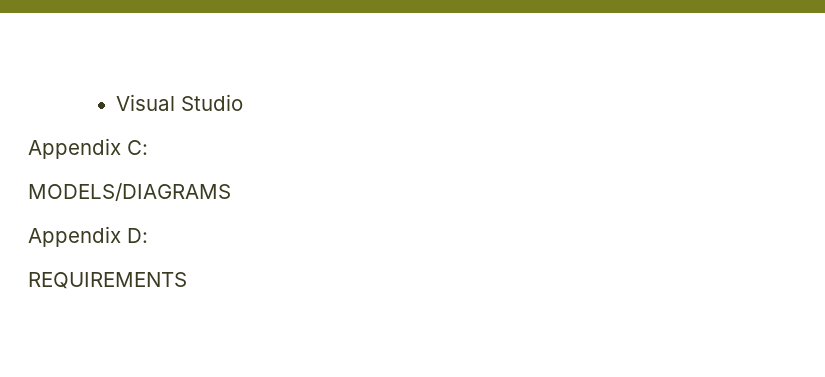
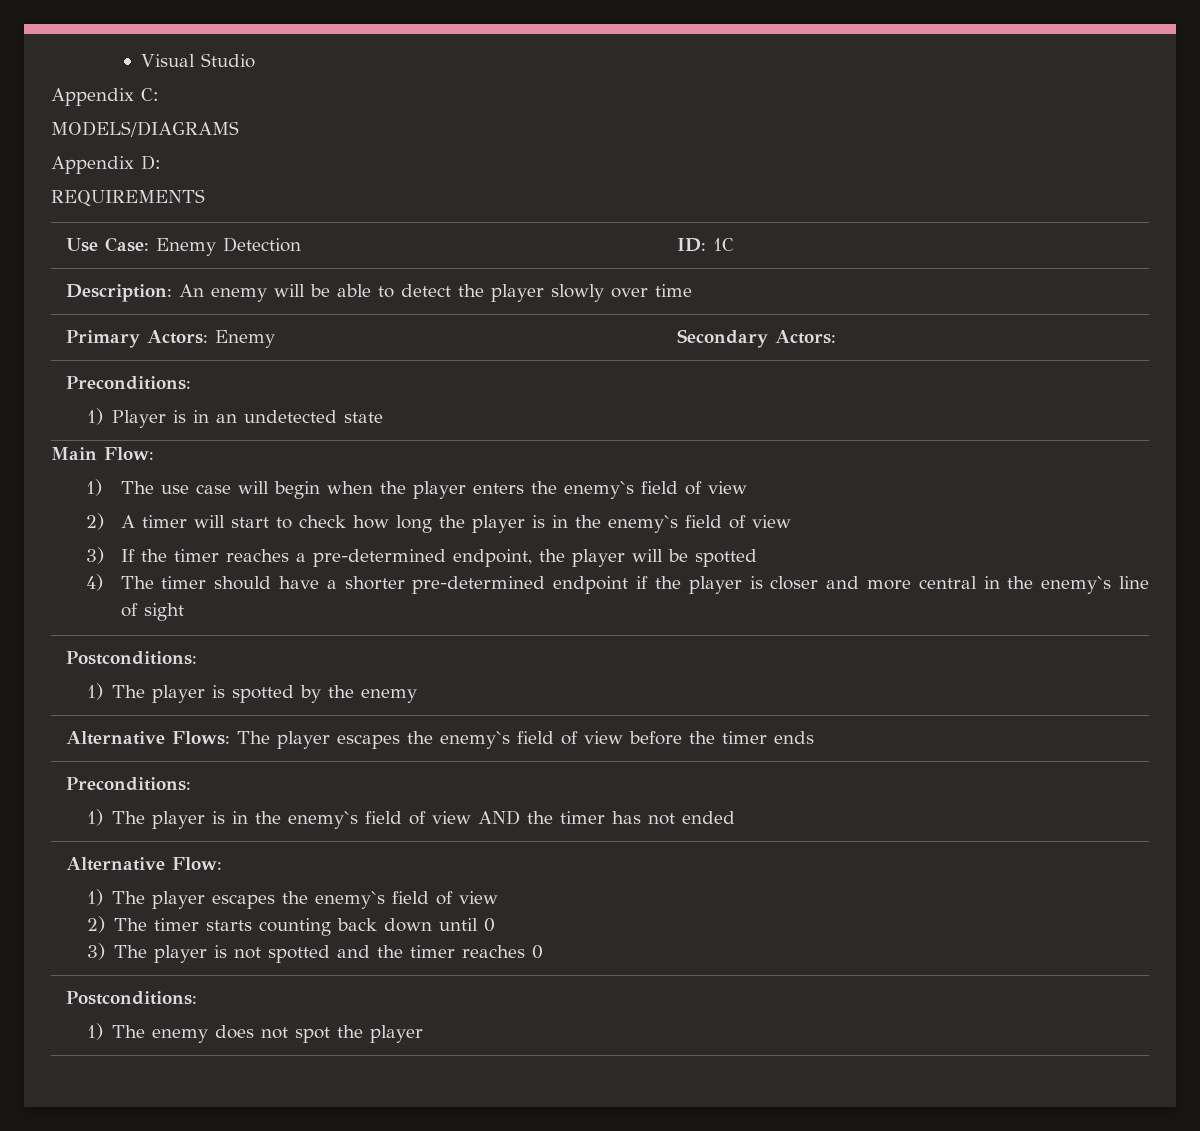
+ Use Case: Enemy Detection | ID: 1C
+ Description: An enemy will be able to detect the player slowly over time
+ Primary Actors: Enemy | Secondary Actors:
+ Preconditions:
+ 1) Player is in an undetected state
+ Main Flow:
+ 1) The use case will begin when the player enters the enemy`s field of view
+ 2) A timer will start to check how long the player is in the enemy`s field of view
+ 3) If the timer reaches a pre-determined endpoint, the player will be spotted
+ 4) The timer should have a shorter pre-determined endpoint if the player is closer and more central in the enemy`s line of sight
+ Postconditions:
+ 1) The player is spotted by the enemy
+ Alternative Flows: The player escapes the enemy`s field of view before the timer ends
+ Preconditions:
+ 1) The player is in the enemy`s field of view AND the timer has not ended
+ Alternative Flow:
+ 1) The player escapes the enemy`s field of view
+ 2) The timer starts counting back down until 0
+ 3) The player is not spotted and the timer reaches 0
+ Postconditions:
+ 1) The enemy does not spot the player

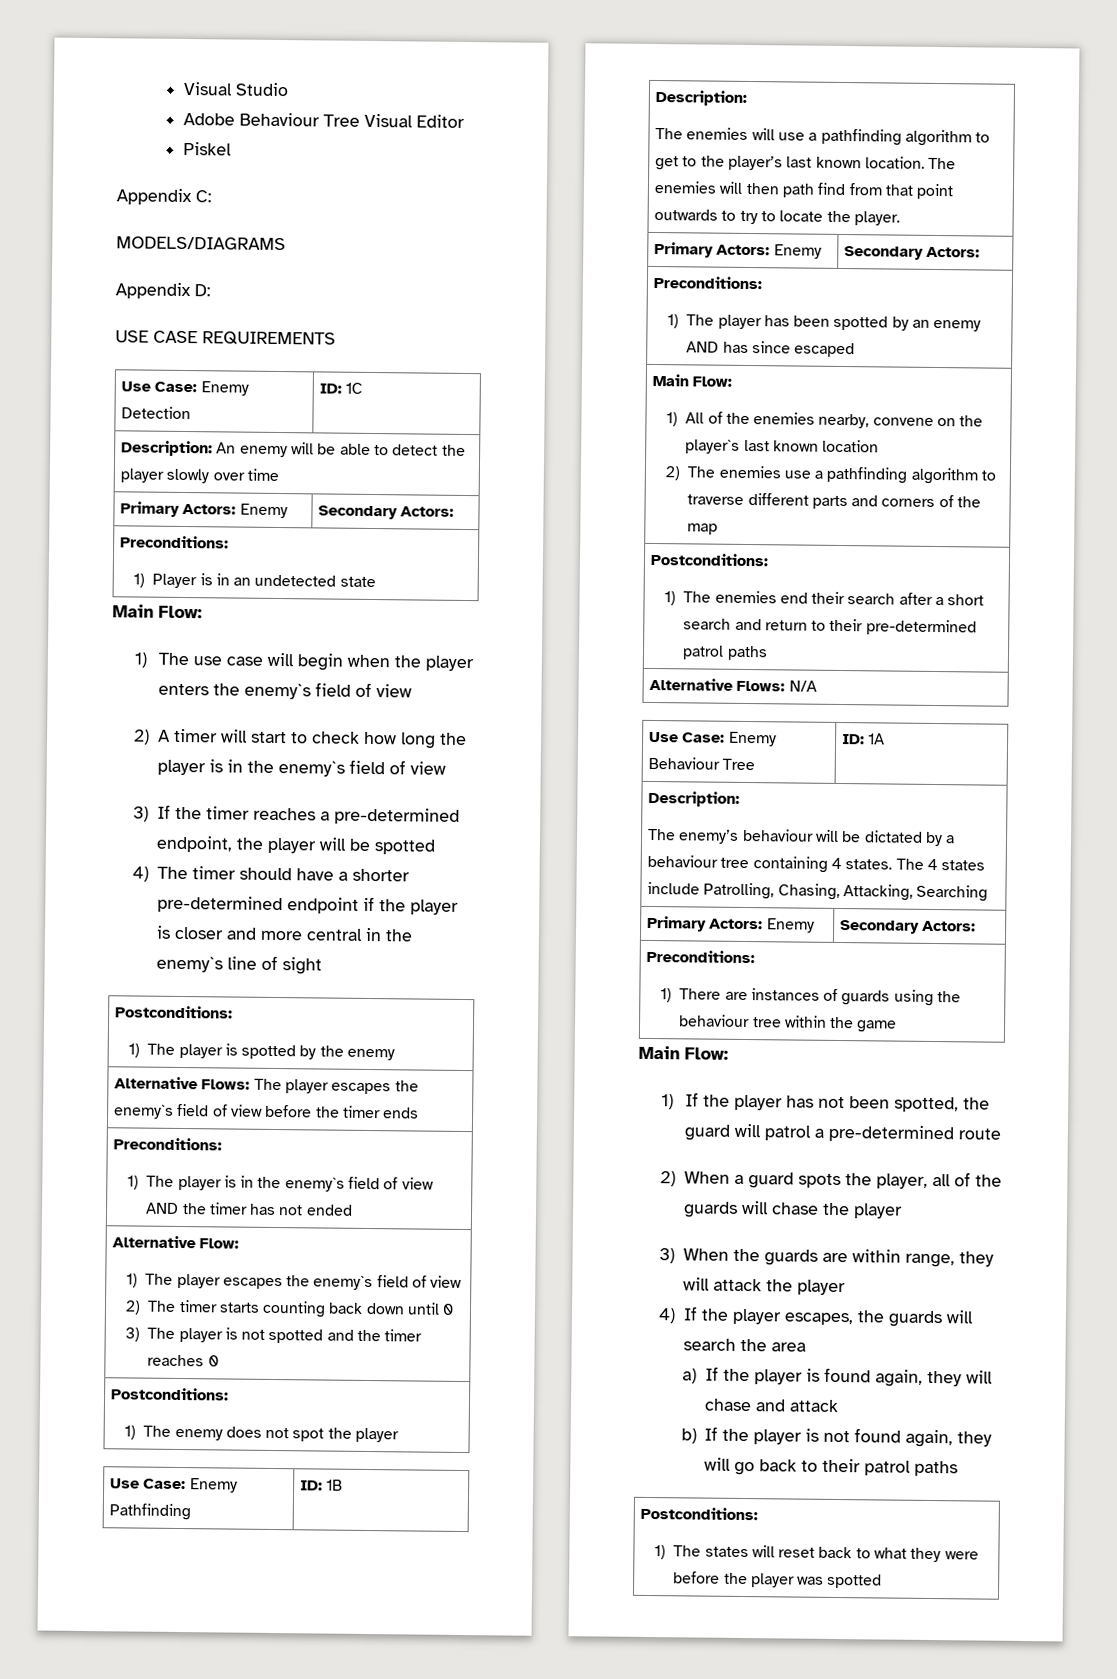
+ Adobe Behaviour Tree Visual Editor
+ Piskel
- REQUIREMENTS
+ USE CASE REQUIREMENTS
+ Use Case: Enemy Pathfinding | ID: 1B
+ Description:
+ The enemies will use a pathfinding algorithm to get to the player’s last known location. The enemies will then path find from that point outwards to try to locate the player.
+ Primary Actors: Enemy | Secondary Actors:
+ Preconditions:
+ 1) The player has been spotted by an enemy AND has since escaped
+ Main Flow:
+ 1) All of the enemies nearby, convene on the player`s last known location
+ 2) The enemies use a pathfinding algorithm to traverse different parts and corners of the map
+ Postconditions:
+ 1) The enemies end their search after a short search and return to their pre-determined patrol paths
+ Alternative Flows: N/A
+ Use Case: Enemy Behaviour Tree | ID: 1A
+ Description:
+ The enemy’s behaviour will be dictated by a behaviour tree containing 4 states. The 4 states include Patrolling, Chasing, Attacking, Searching
+ Primary Actors: Enemy | Secondary Actors:
+ Preconditions:
+ 1) There are instances of guards using the behaviour tree within the game
+ Main Flow:
+ 1) If the player has not been spotted, the guard will patrol a pre-determined route
+ 2) When a guard spots the player, all of the guards will chase the player
+ 3) When the guards are within range, they will attack the player
+ 4) If the player escapes, the guards will search the area
+ a) If the player is found again, they will chase and attack
+ b) If the player is not found again, they will go back to their patrol paths
+ Postconditions:
+ 1) The states will reset back to what they were before the player was spotted

